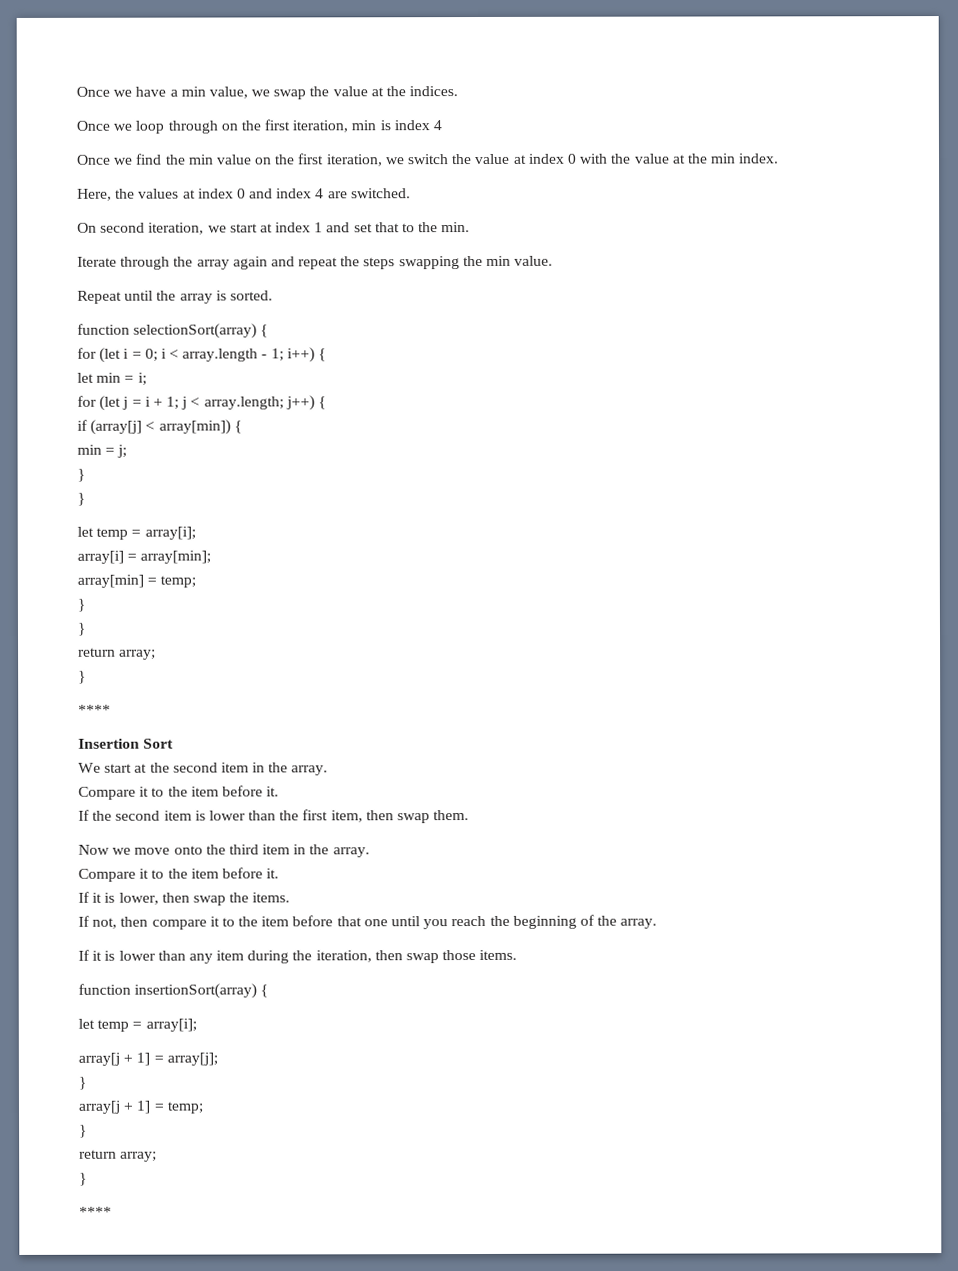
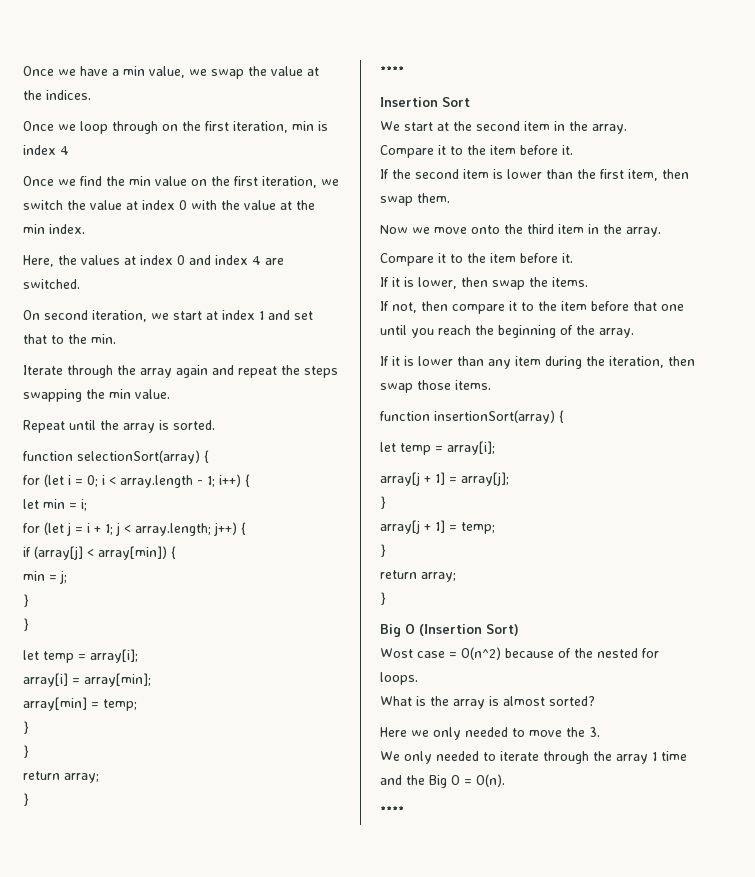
+ Big O (Insertion Sort)
+ Wost case = O(n^2) because of the nested for loops.
+ What is the array is almost sorted?
+ Here we only needed to move the 3.
+ We only needed to iterate through the array 1 time and the Big O = O(n).

